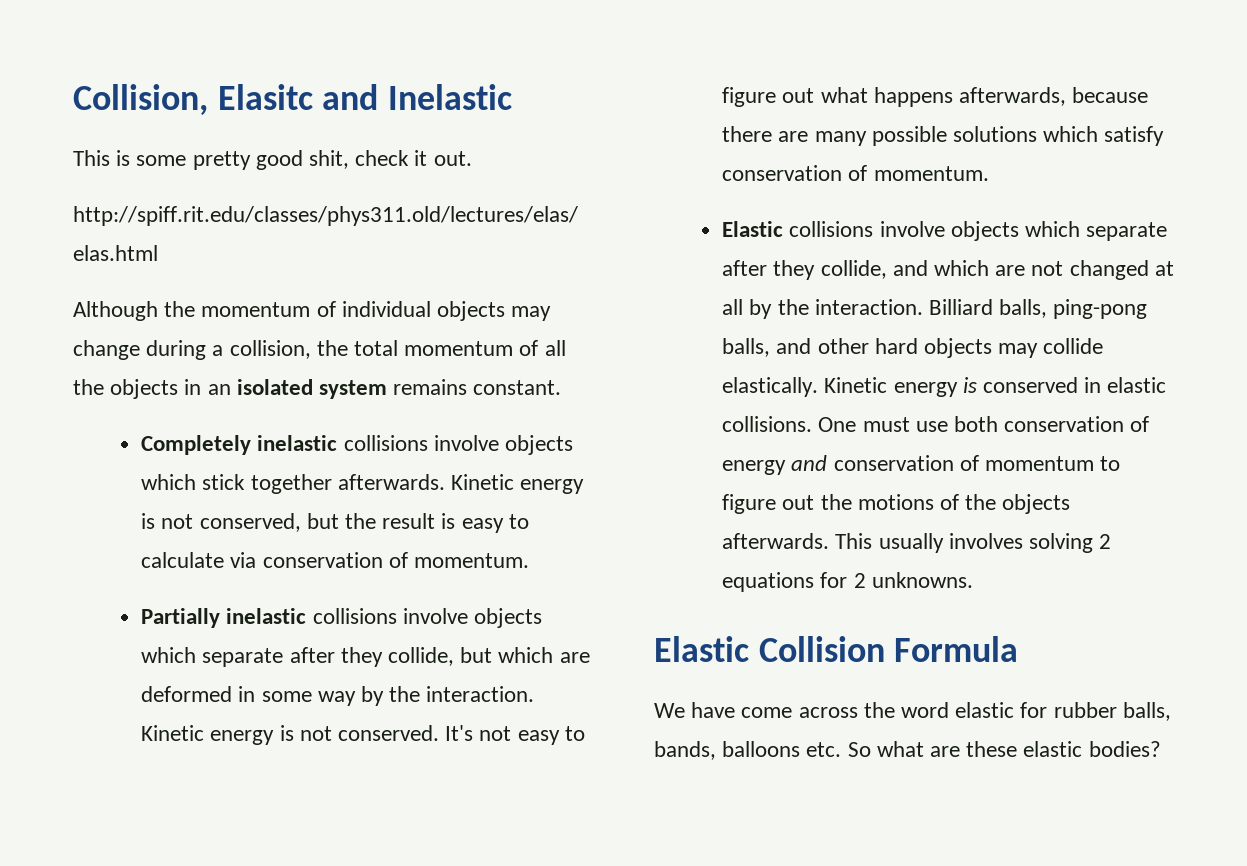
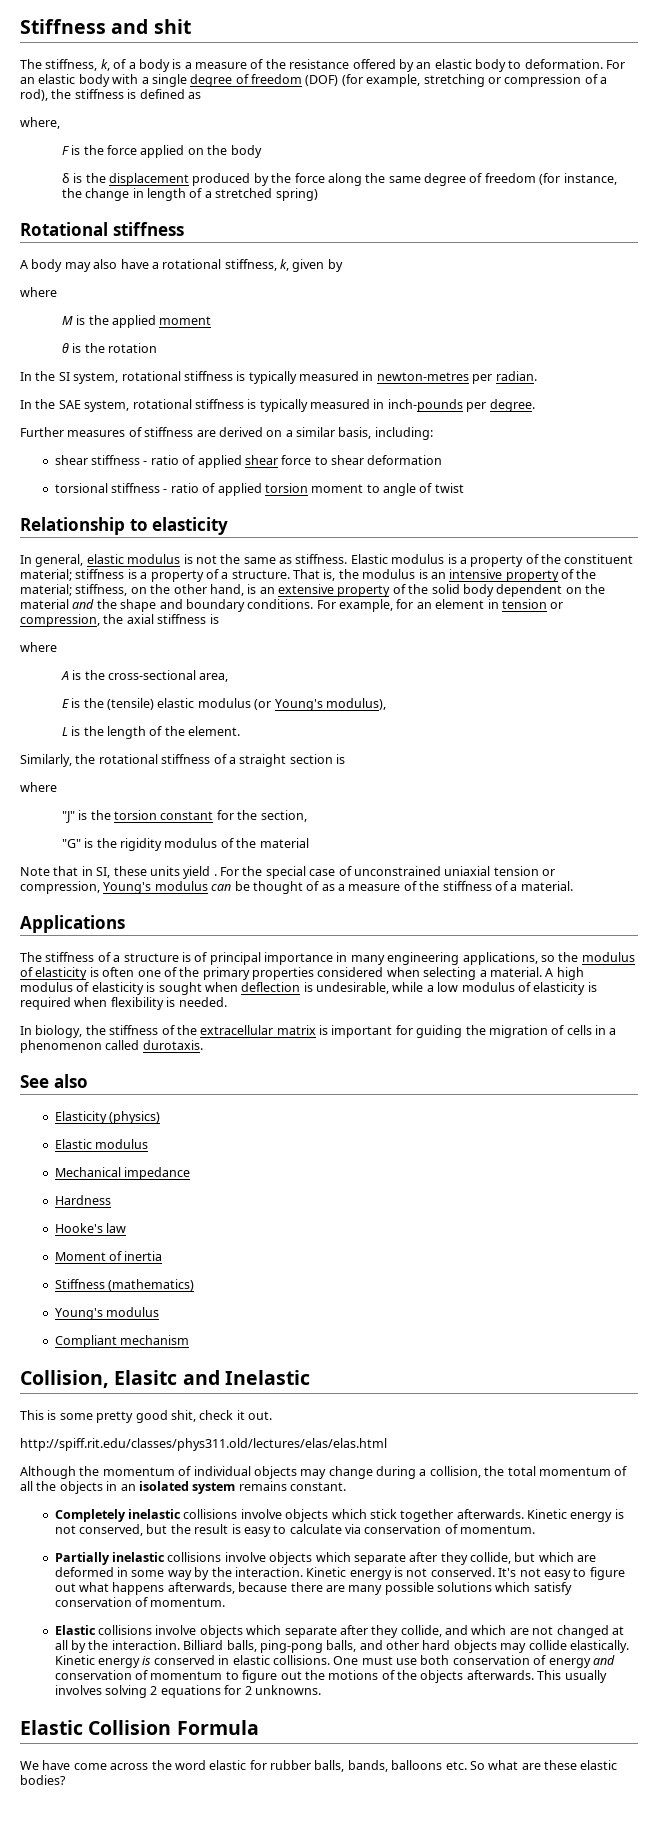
+ Stiffness and shit
+ The stiffness, k, of a body is a measure of the resistance offered by an elastic body to deformation. For an elastic body with a single degree of freedom (DOF) (for example, stretching or compression of a rod), the stiffness is defined as
+ where,
+ F is the force applied on the body
+ δ is the displacement produced by the force along the same degree of freedom (for instance, the change in length of a stretched spring)
+ Rotational stiffness
+ A body may also have a rotational stiffness, k, given by
+ where
+ M is the applied moment
+ θ is the rotation
+ In the SI system, rotational stiffness is typically measured in newton-metres per radian.
+ In the SAE system, rotational stiffness is typically measured in inch-pounds per degree.
+ Further measures of stiffness are derived on a similar basis, including:
+ shear stiffness - ratio of applied shear force to shear deformation
+ torsional stiffness - ratio of applied torsion moment to angle of twist
+ Relationship to elasticity
+ In general, elastic modulus is not the same as stiffness. Elastic modulus is a property of the constituent material; stiffness is a property of a structure. That is, the modulus is an intensive property of the material; stiffness, on the other hand, is an extensive property of the solid body dependent on the material and the shape and boundary conditions. For example, for an element in tension or compression, the axial stiffness is
+ where
+ A is the cross-sectional area,
+ E is the (tensile) elastic modulus (or Young's modulus),
+ L is the length of the element.
+ Similarly, the rotational stiffness of a straight section is
+ where
+ "J" is the torsion constant for the section,
+ "G" is the rigidity modulus of the material
+ Note that in SI, these units yield . For the special case of unconstrained uniaxial tension or compression, Young's modulus can be thought of as a measure of the stiffness of a material.
+ Applications
+ The stiffness of a structure is of principal importance in many engineering applications, so the modulus of elasticity is often one of the primary properties considered when selecting a material. A high modulus of elasticity is sought when deflection is undesirable, while a low modulus of elasticity is required when flexibility is needed.
+ In biology, the stiffness of the extracellular matrix is important for guiding the migration of cells in a phenomenon called durotaxis.
+ See also
+ Elasticity (physics)
+ Elastic modulus
+ Mechanical impedance
+ Hardness
+ Hooke's law
+ Moment of inertia
+ Stiffness (mathematics)
+ Young's modulus
+ Compliant mechanism

